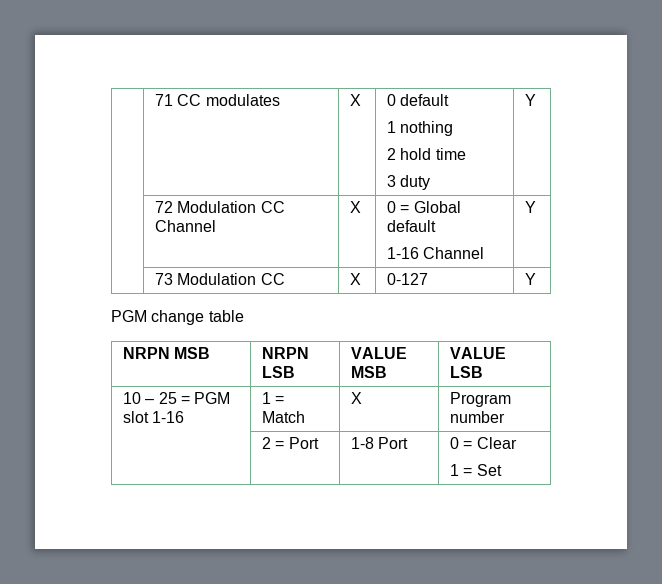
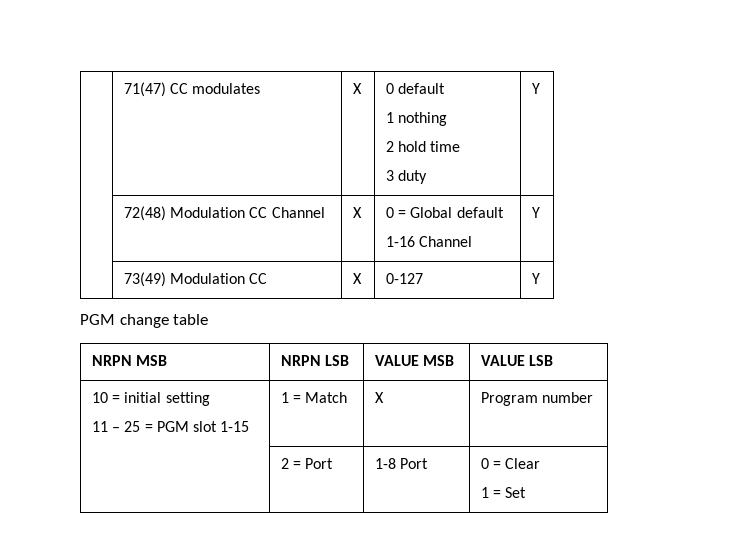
- | 71 CC modulates | X | 0 default
+ | 71(47) CC modulates | X | 0 default
- | 72 Modulation CC Channel | X | 0 = Global default
+ | 72(48) Modulation CC Channel | X | 0 = Global default
- | 73 Modulation CC | X | 0-127 | Y
+ | 73(49) Modulation CC | X | 0-127 | Y
- 10 – 25 = PGM slot 1-16 | 1 = Match | X | Program number
+ 10 = initial setting
+ 11 – 25 = PGM slot 1-15 | 1 = Match | X | Program number

